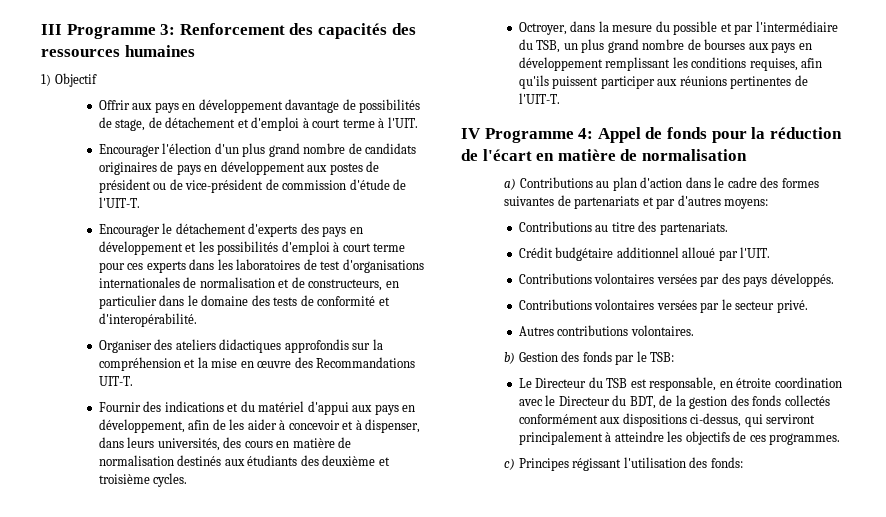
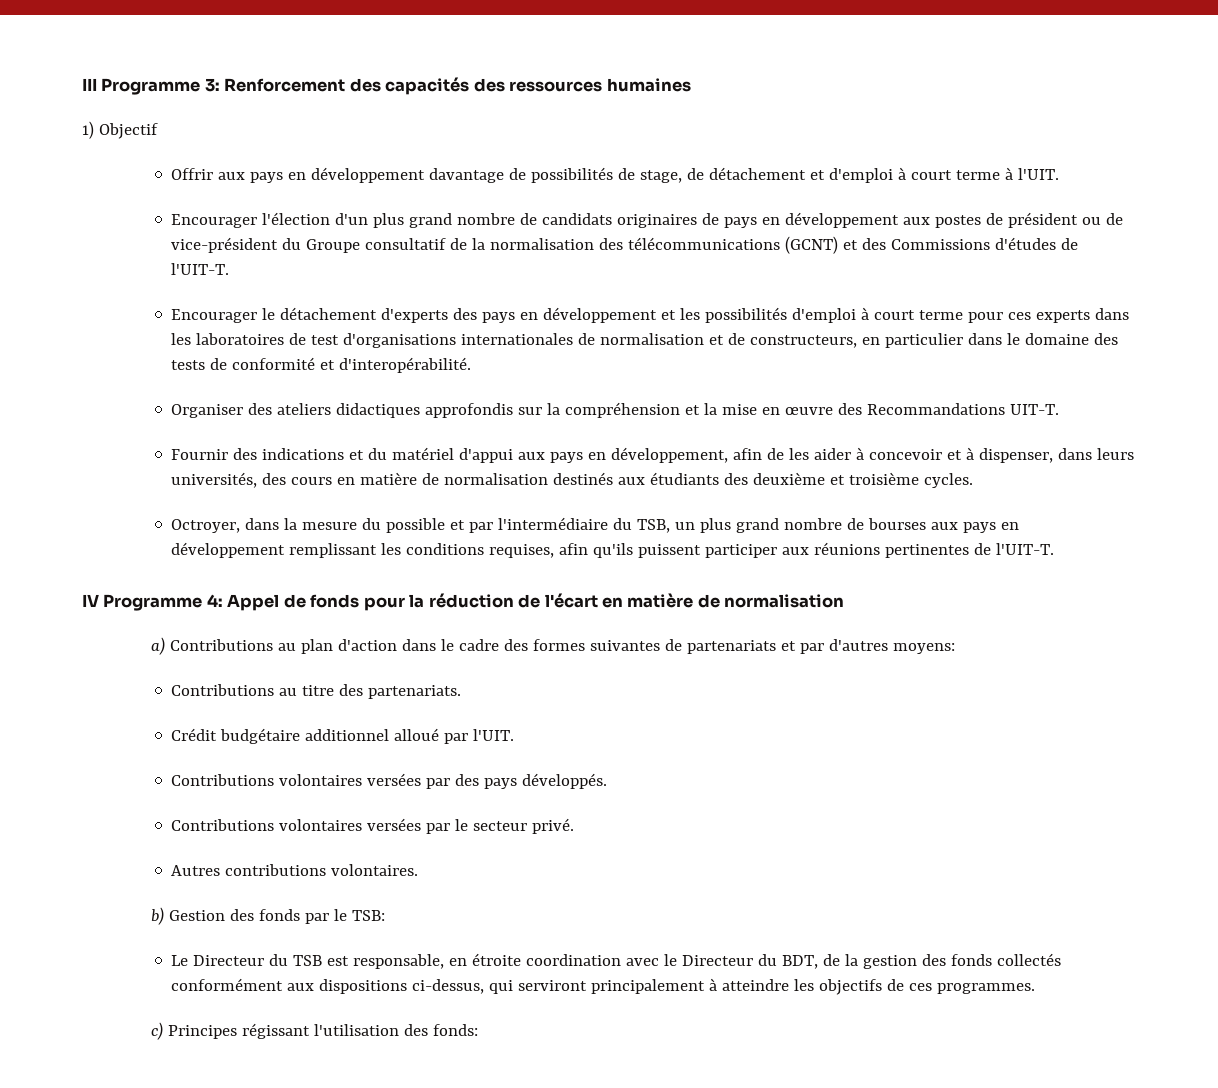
- Encourager l'élection d'un plus grand nombre de candidats originaires de pays en développement aux postes de président ou de vice-président de commission d'étude de l'UIT-T.
+ Encourager l'élection d'un plus grand nombre de candidats originaires de pays en développement aux postes de président ou de vice-président du Groupe consultatif de la normalisation des télécommunications (GCNT) et des Commissions d'études de l'UIT-T.

